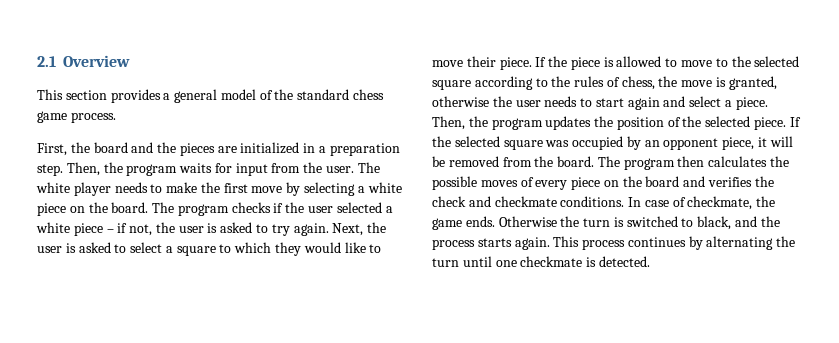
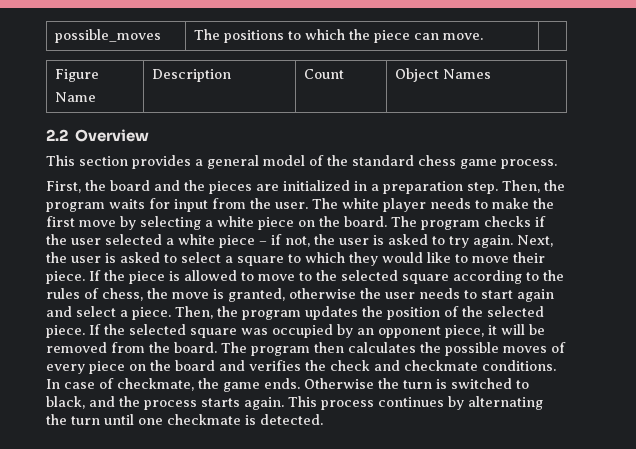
- 2.1 Overview
+ possible_moves | The positions to which the piece can move. |
+ Figure
+ Name | Description | Count | Object Names
+ 2.2 Overview

